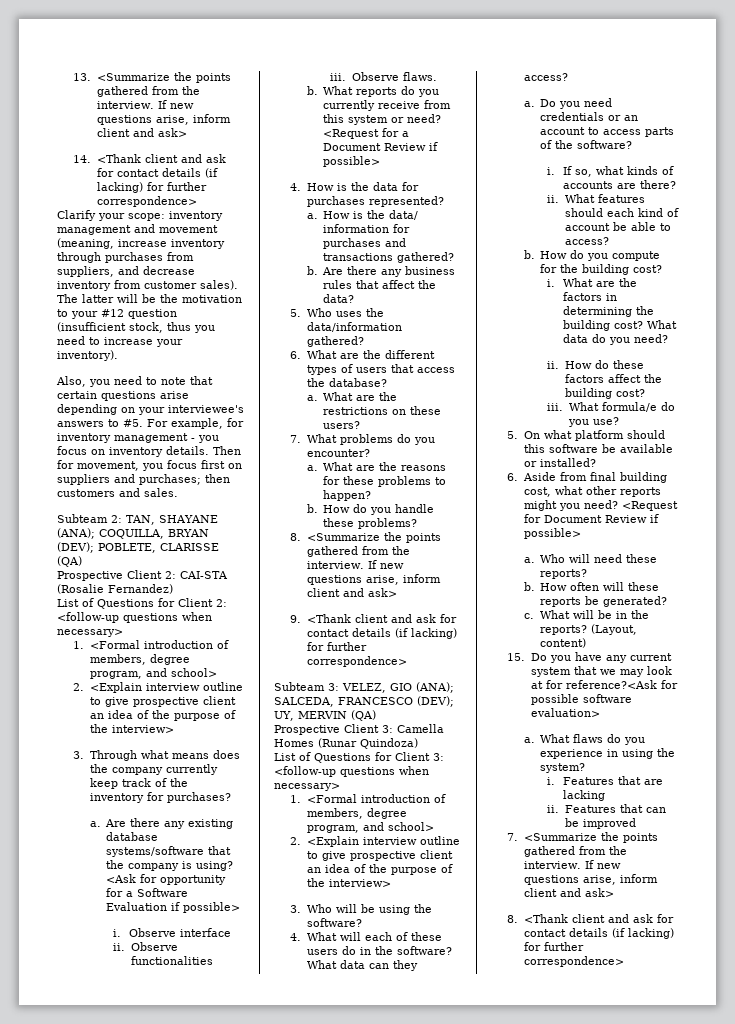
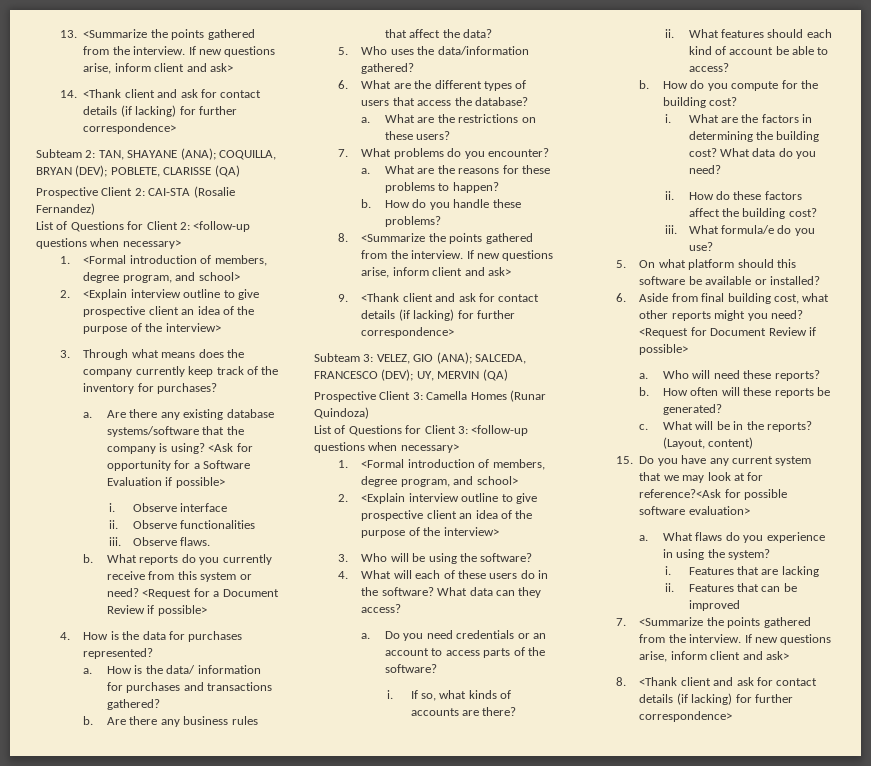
- Clarify your scope: inventory management and movement (meaning, increase inventory through purchases from suppliers, and decrease inventory from customer sales). The latter will be the motivation to your #12 question (insufficient stock, thus you need to increase your inventory).
- Also, you need to note that certain questions arise depending on your interviewee's answers to #5. For example, for inventory management - you focus on inventory details. Then for movement, you focus first on suppliers and purchases; then customers and sales.

